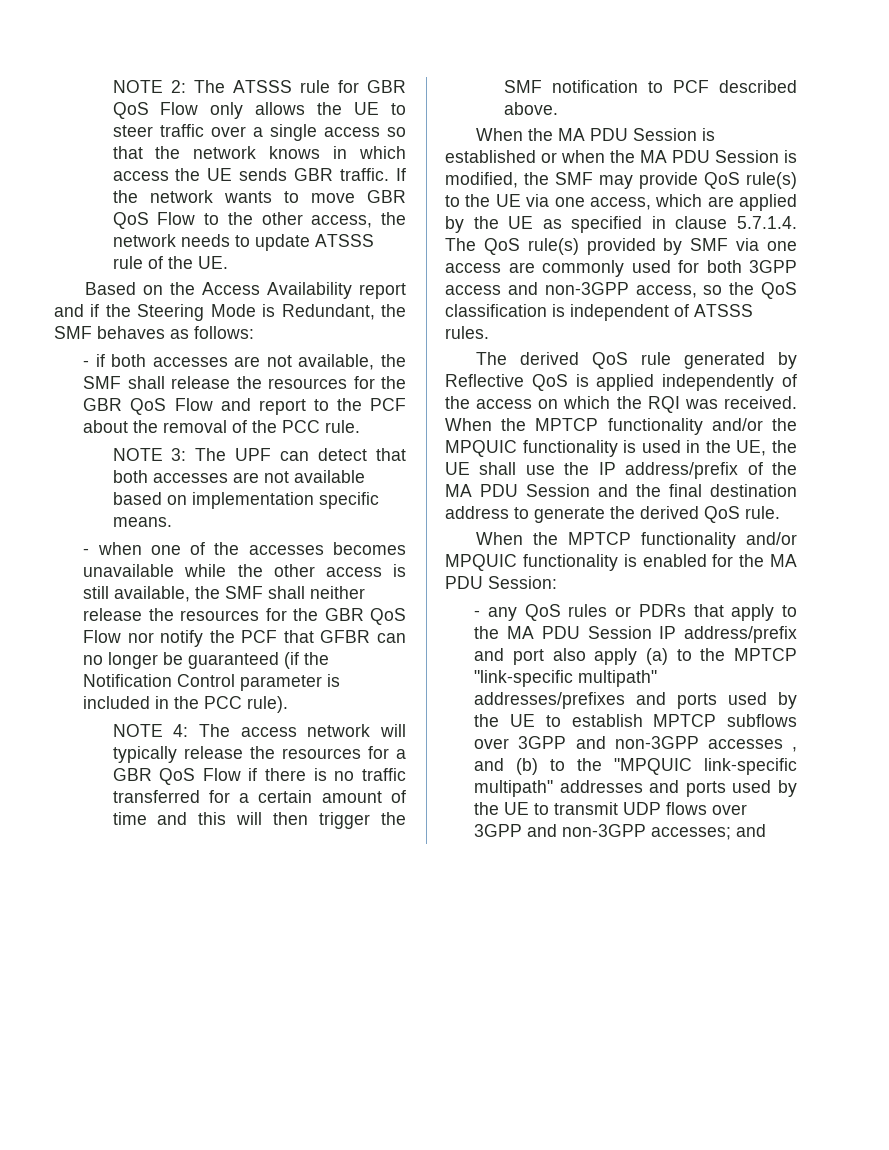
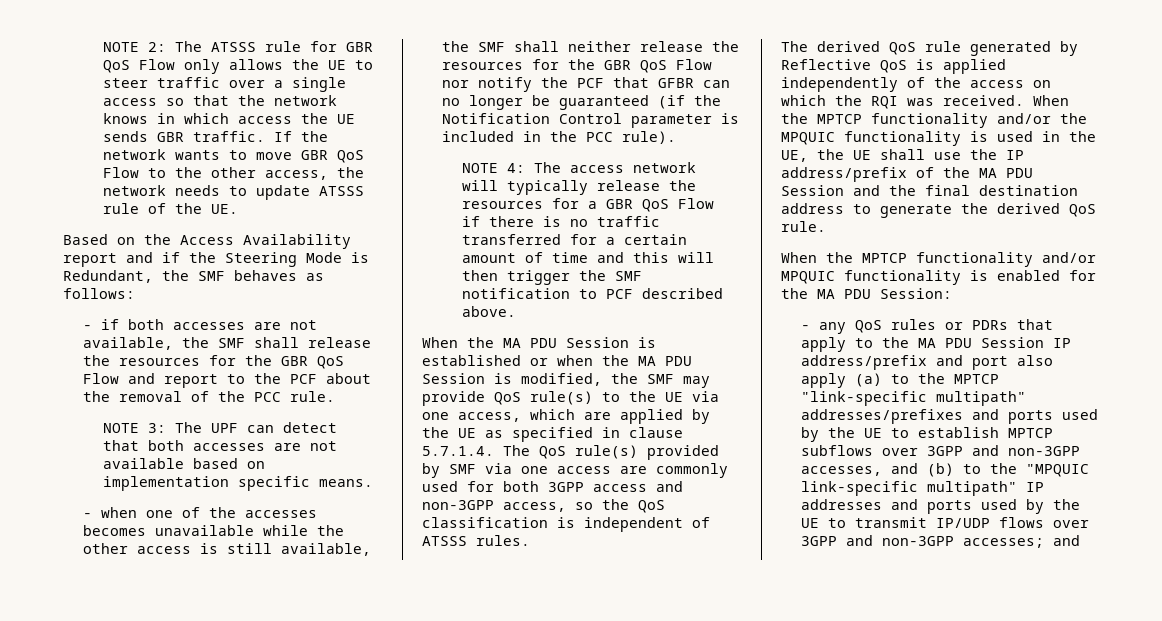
- - any QoS rules or PDRs that apply to the MA PDU Session IP address/prefix and port also apply (a) to the MPTCP "link-specific multipath" addresses/prefixes and ports used by the UE to establish MPTCP subflows over 3GPP and non-3GPP accesses , and (b) to the "MPQUIC link-specific multipath" addresses and ports used by the UE to transmit UDP flows over 3GPP and non-3GPP accesses;
+ - any QoS rules or PDRs that apply to the MA PDU Session IP address/prefix and port also apply (a) to the MPTCP "link-specific multipath" addresses/prefixes and ports used by the UE to establish MPTCP subflows over 3GPP and non-3GPP accesses, and (b) to the "MPQUIC link-specific multipath" IP addresses and ports used by the UE to transmit IP/UDP flows over 3GPP and non-3GPP accesses;

